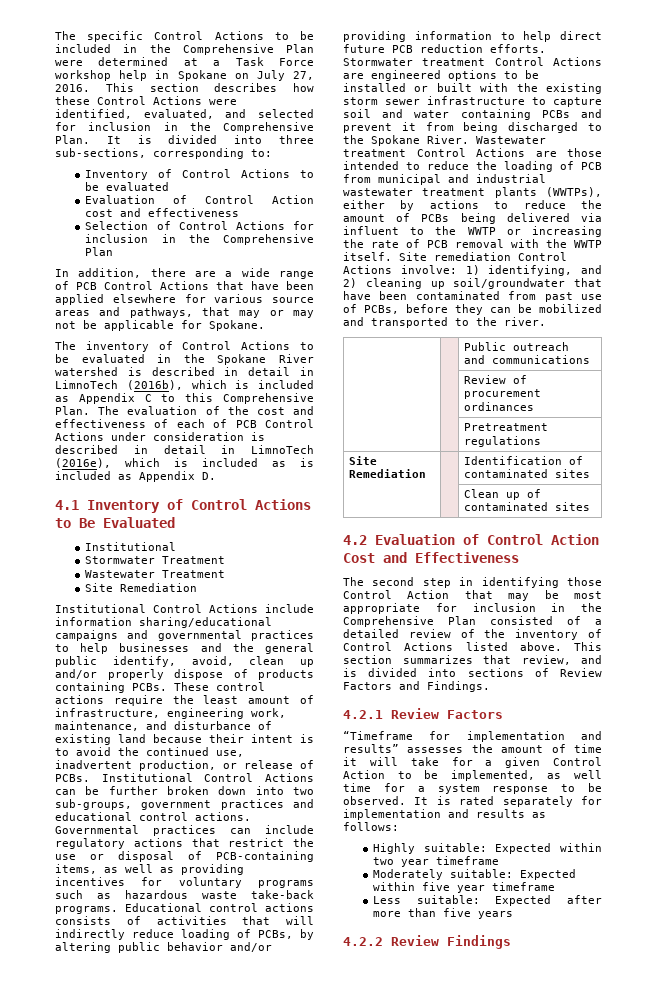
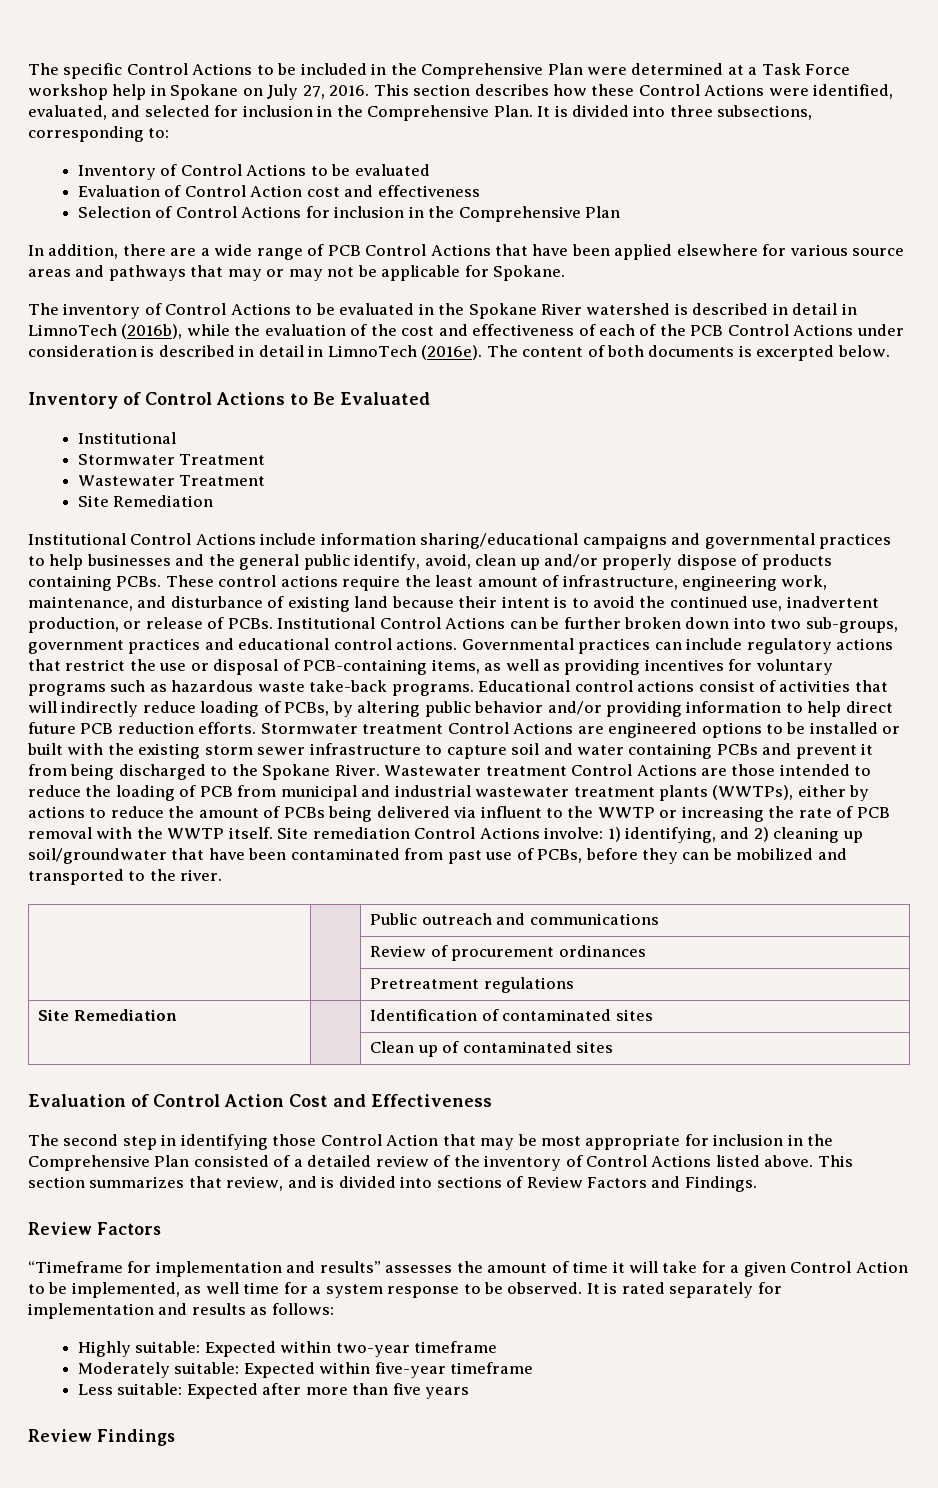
- It is divided into three sub-sections, corresponding to:
+ It is divided into three subsections, corresponding to:
- In addition, there are a wide range of PCB Control Actions that have been applied elsewhere for various source areas and pathways, that may or may not be applicable for Spokane.
+ In addition, there are a wide range of PCB Control Actions that have been applied elsewhere for various source areas and pathways that may or may not be applicable for Spokane.
- The inventory of Control Actions to be evaluated in the Spokane River watershed is described in detail in LimnoTech (2016b), which is included as Appendix C to this Comprehensive Plan. The evaluation of the cost and effectiveness of each of PCB Control Actions under consideration is described in detail in LimnoTech (2016e), which is included as is included as Appendix D.
- 4.1 Inventory of Control Actions to Be Evaluated
+ The inventory of Control Actions to be evaluated in the Spokane River watershed is described in detail in LimnoTech (2016b), while the evaluation of the cost and effectiveness of each of the PCB Control Actions under consideration is described in detail in LimnoTech (2016e). The content of both documents is excerpted below.
+ Inventory of Control Actions to Be Evaluated
- Educational control actions consists of activities that will indirectly reduce loading of PCBs, by altering public behavior and/or providing information to help direct future PCB reduction efforts.
+ Educational control actions consist of activities that will indirectly reduce loading of PCBs, by altering public behavior and/or providing information to help direct future PCB reduction efforts.
- 4.2 Evaluation of Control Action Cost and Effectiveness
+ Evaluation of Control Action Cost and Effectiveness
  This section summarizes that review, and is divided into sections of Review Factors and Findings.
- 4.2.1 Review Factors
+ Review Factors
- Highly suitable: Expected within two year timeframe
+ Highly suitable: Expected within two-year timeframe
- Moderately suitable: Expected within five year timeframe
+ Moderately suitable: Expected within five-year timeframe
- 4.2.2 Review Findings
+ Review Findings

